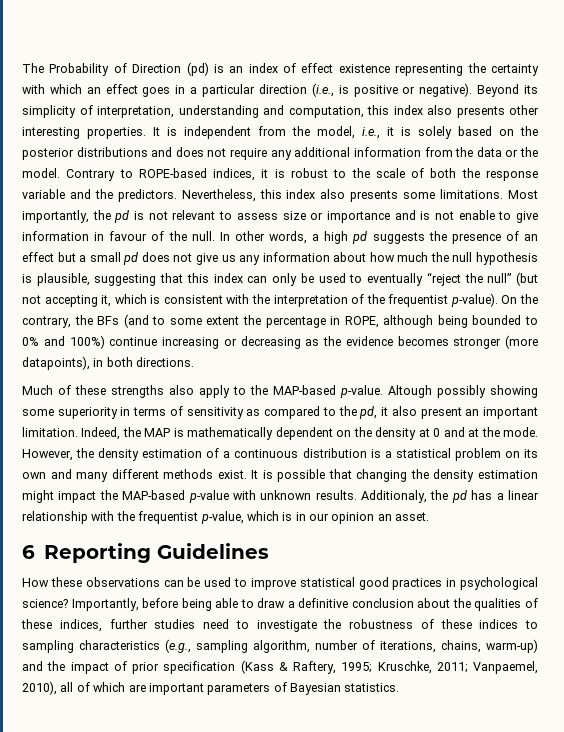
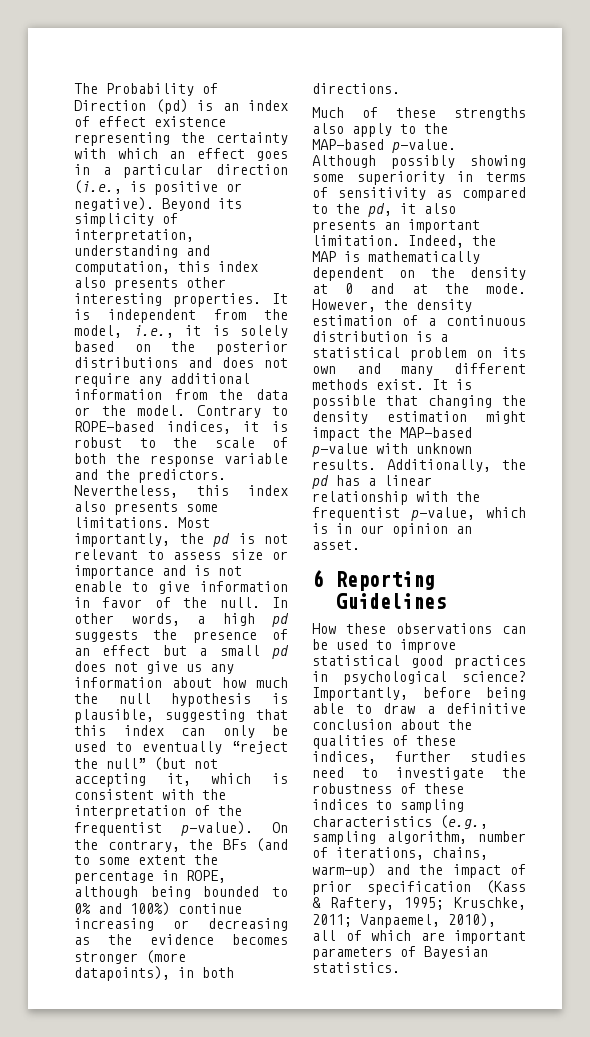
- Most importantly, the pd is not relevant to assess size or importance and is not enable to give information in favour of the null.
+ Most importantly, the pd is not relevant to assess size or importance and is not enable to give information in favor of the null.
- Altough possibly showing some superiority in terms of sensitivity as compared to the pd, it also present an important limitation.
+ Although possibly showing some superiority in terms of sensitivity as compared to the pd, it also presents an important limitation.
- Additionaly, the pd has a linear relationship with the frequentist p-value, which is in our opinion an asset.
+ Additionally, the pd has a linear relationship with the frequentist p-value, which is in our opinion an asset.

